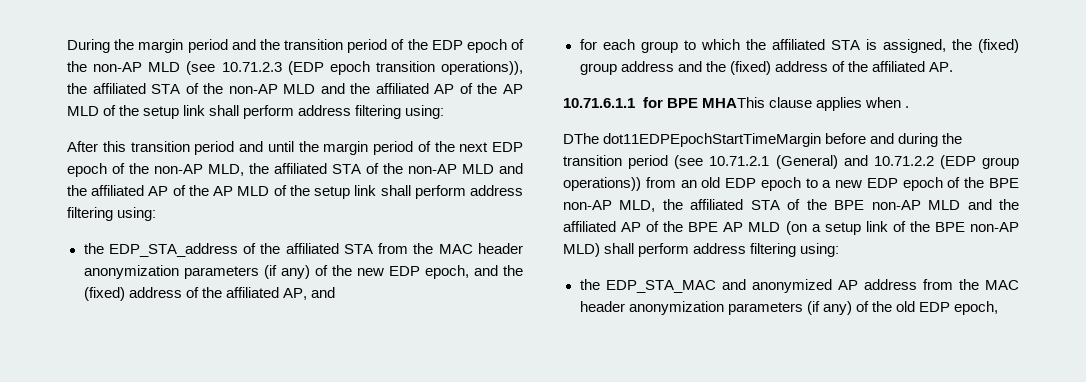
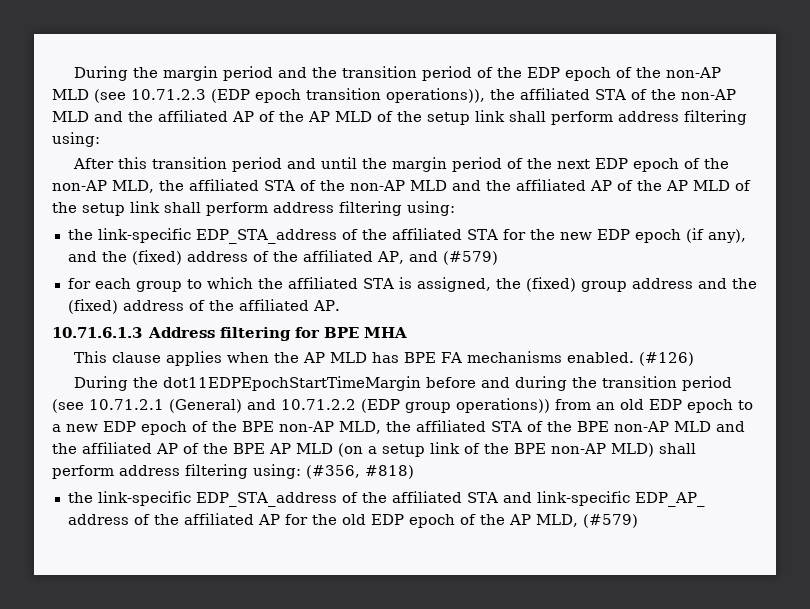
- the EDP_STA_address of the affiliated STA from the MAC header anonymization parameters (if any) of the new EDP epoch, and the (fixed) address of the affiliated AP, and
+ the link-specific EDP_STA_address of the affiliated STA for the new EDP epoch (if any), and the (fixed) address of the affiliated AP, and (#579)
- 10.71.6.1.1 for BPE MHAThis clause applies when .
- DThe dot11EDPEpochStartTimeMargin before and during the transition period (see 10.71.2.1 (General) and 10.71.2.2 (EDP group operations)) from an old EDP epoch to a new EDP epoch of the BPE non-AP MLD, the affiliated STA of the BPE non-AP MLD and the affiliated AP of the BPE AP MLD (on a setup link of the BPE non-AP MLD) shall perform address filtering using:
- the EDP_STA_MAC and anonymized AP address from the MAC header anonymization parameters (if any) of the old EDP epoch,
+ 10.71.6.1.3 Address filtering for BPE MHA
+ This clause applies when the AP MLD has BPE FA mechanisms enabled. (#126)
+ During the dot11EDPEpochStartTimeMargin before and during the transition period (see 10.71.2.1 (General) and 10.71.2.2 (EDP group operations)) from an old EDP epoch to a new EDP epoch of the BPE non-AP MLD, the affiliated STA of the BPE non-AP MLD and the affiliated AP of the BPE AP MLD (on a setup link of the BPE non-AP MLD) shall perform address filtering using: (#356, #818)
+ the link-specific EDP_STA_address of the affiliated STA and link-specific EDP_AP_ address of the affiliated AP for the old EDP epoch of the AP MLD, (#579)

